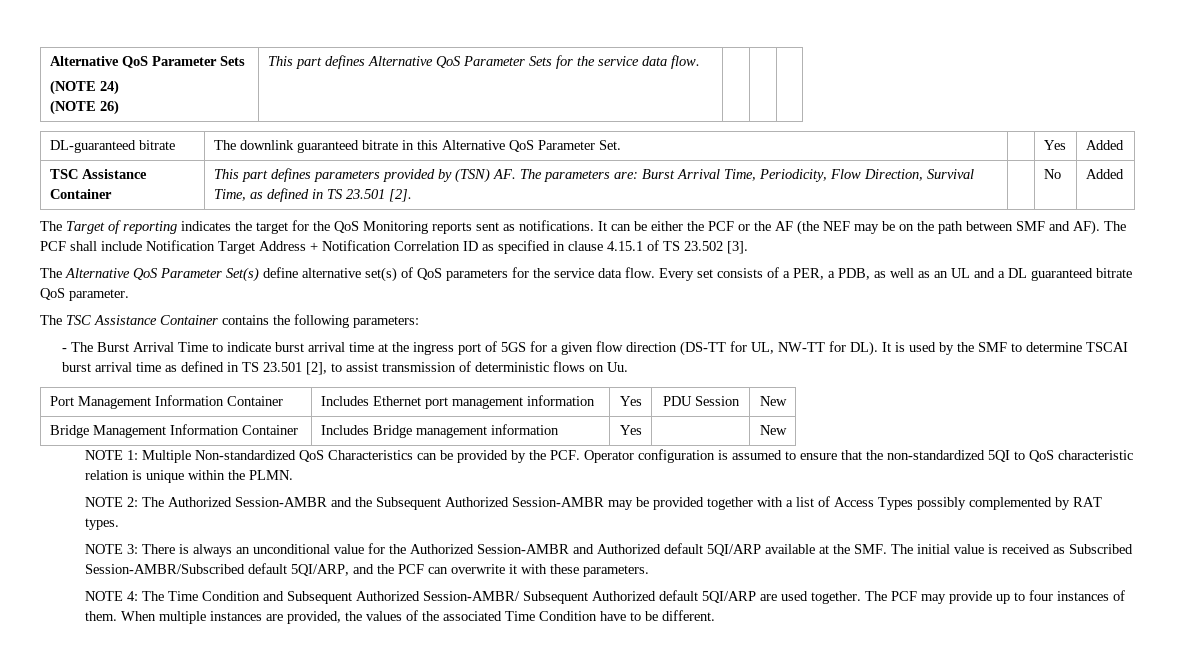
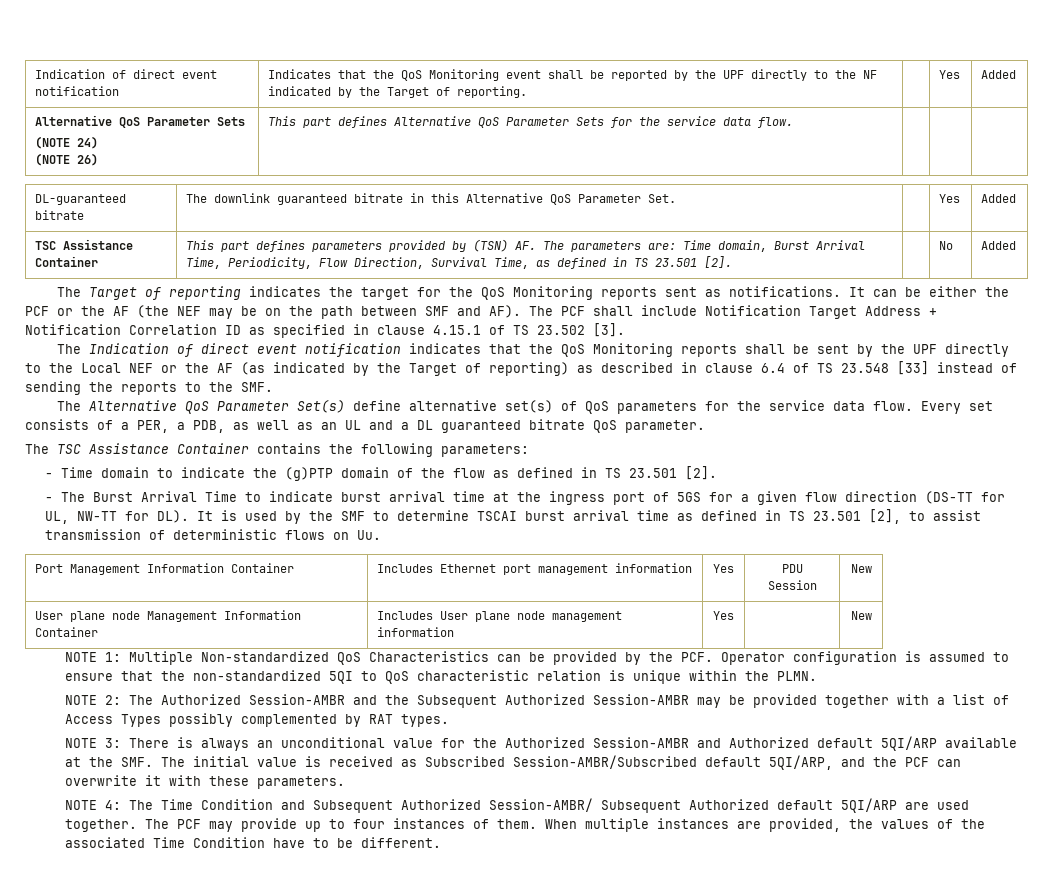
+ Indication of direct event notification | Indicates that the QoS Monitoring event shall be reported by the UPF directly to the NF indicated by the Target of reporting. | | Yes | Added
- TSC Assistance Container | This part defines parameters provided by (TSN) AF. The parameters are: Burst Arrival Time, Periodicity, Flow Direction, Survival Time, as defined in TS 23.501 [2]. | | No | Added
+ TSC Assistance Container | This part defines parameters provided by (TSN) AF. The parameters are: Time domain, Burst Arrival Time, Periodicity, Flow Direction, Survival Time, as defined in TS 23.501 [2]. | | No | Added
+ The Indication of direct event notification indicates that the QoS Monitoring reports shall be sent by the UPF directly to the Local NEF or the AF (as indicated by the Target of reporting) as described in clause 6.4 of TS 23.548 [33] instead of sending the reports to the SMF.
+ - Time domain to indicate the (g)PTP domain of the flow as defined in TS 23.501 [2].
- Bridge Management Information Container | Includes Bridge management information | Yes | | New
+ User plane node Management Information Container | Includes User plane node management information | Yes | | New

